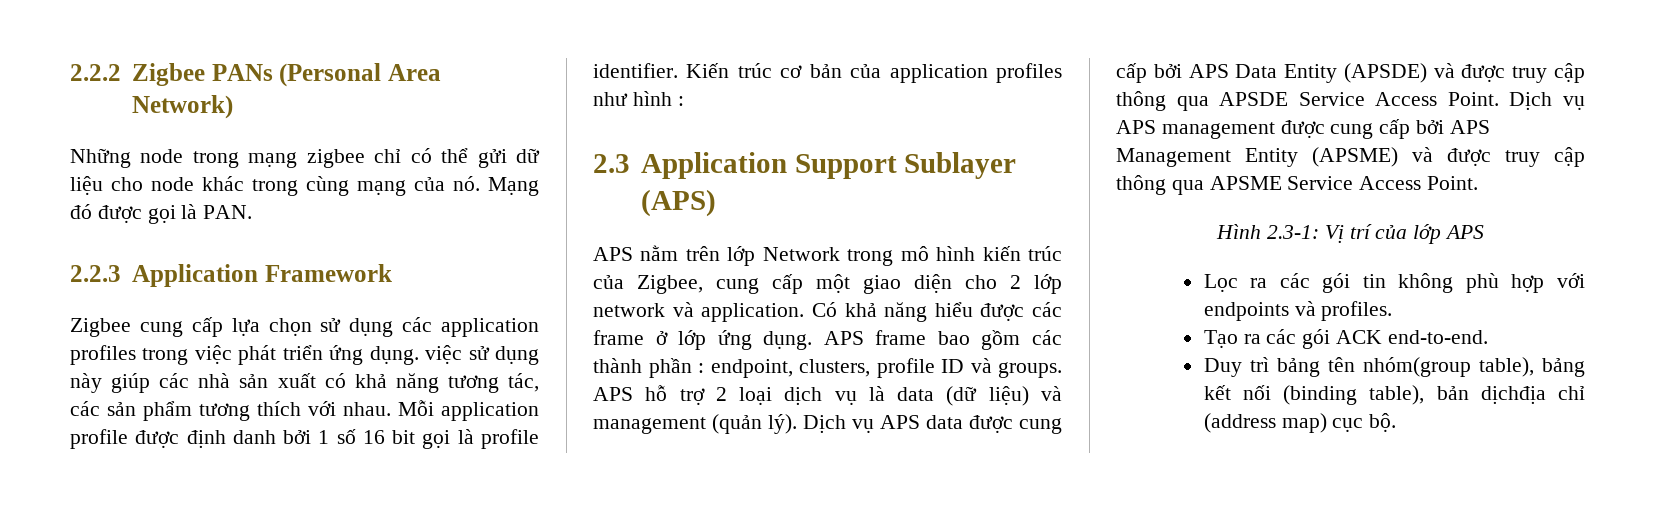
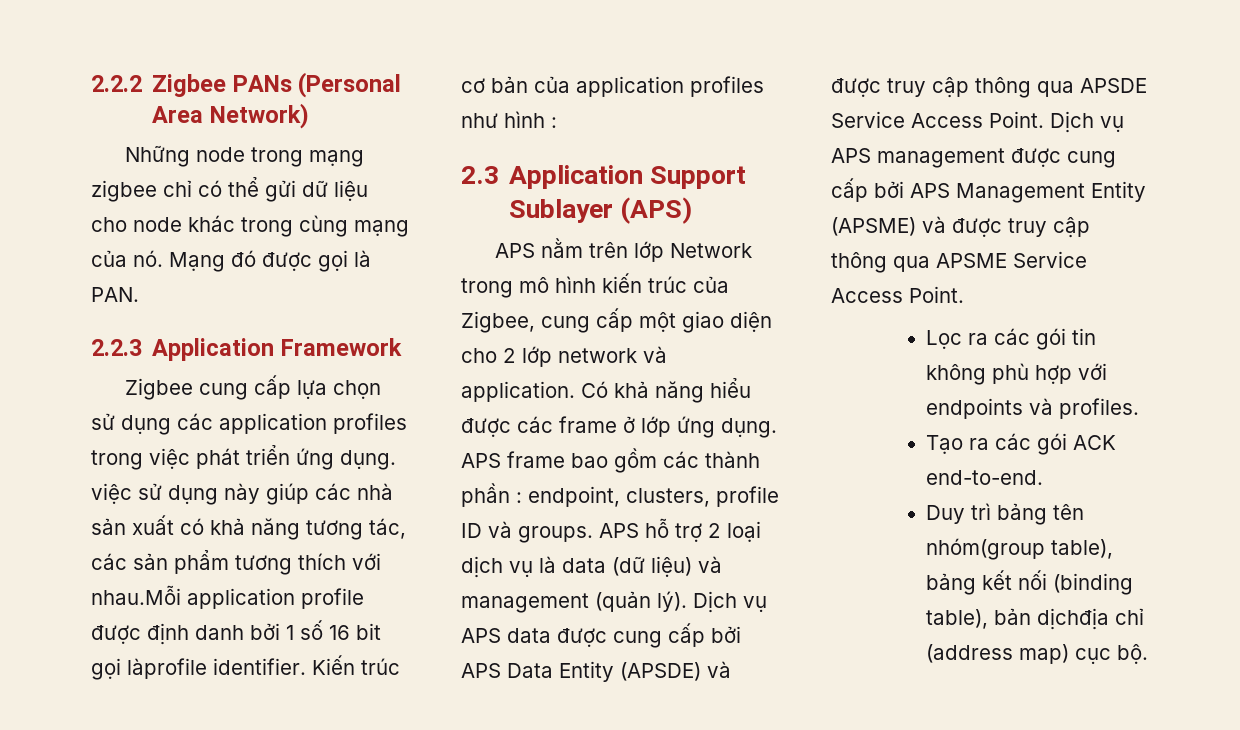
- Zigbee cung cấp lựa chọn sử dụng các application profiles trong việc phát triển ứng dụng. việc sử dụng này giúp các nhà sản xuất có khả năng tương tác, các sản phẩm tương thích với nhau. Mỗi application profile được định danh bởi 1 số 16 bit gọi là profile identifier.
+ Zigbee cung cấp lựa chọn sử dụng các application profiles trong việc phát triển ứng dụng. việc sử dụng này giúp các nhà sản xuất có khả năng tương tác, các sản phẩm tương thích với nhau.Mỗi application profile được định danh bởi 1 số 16 bit gọi làprofile identifier.
- Hình 2.3-1: Vị trí của lớp APS

